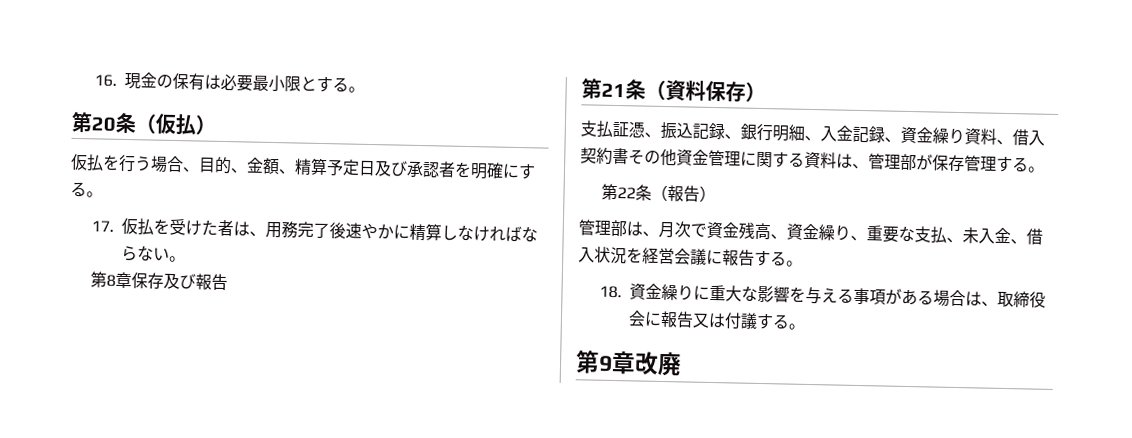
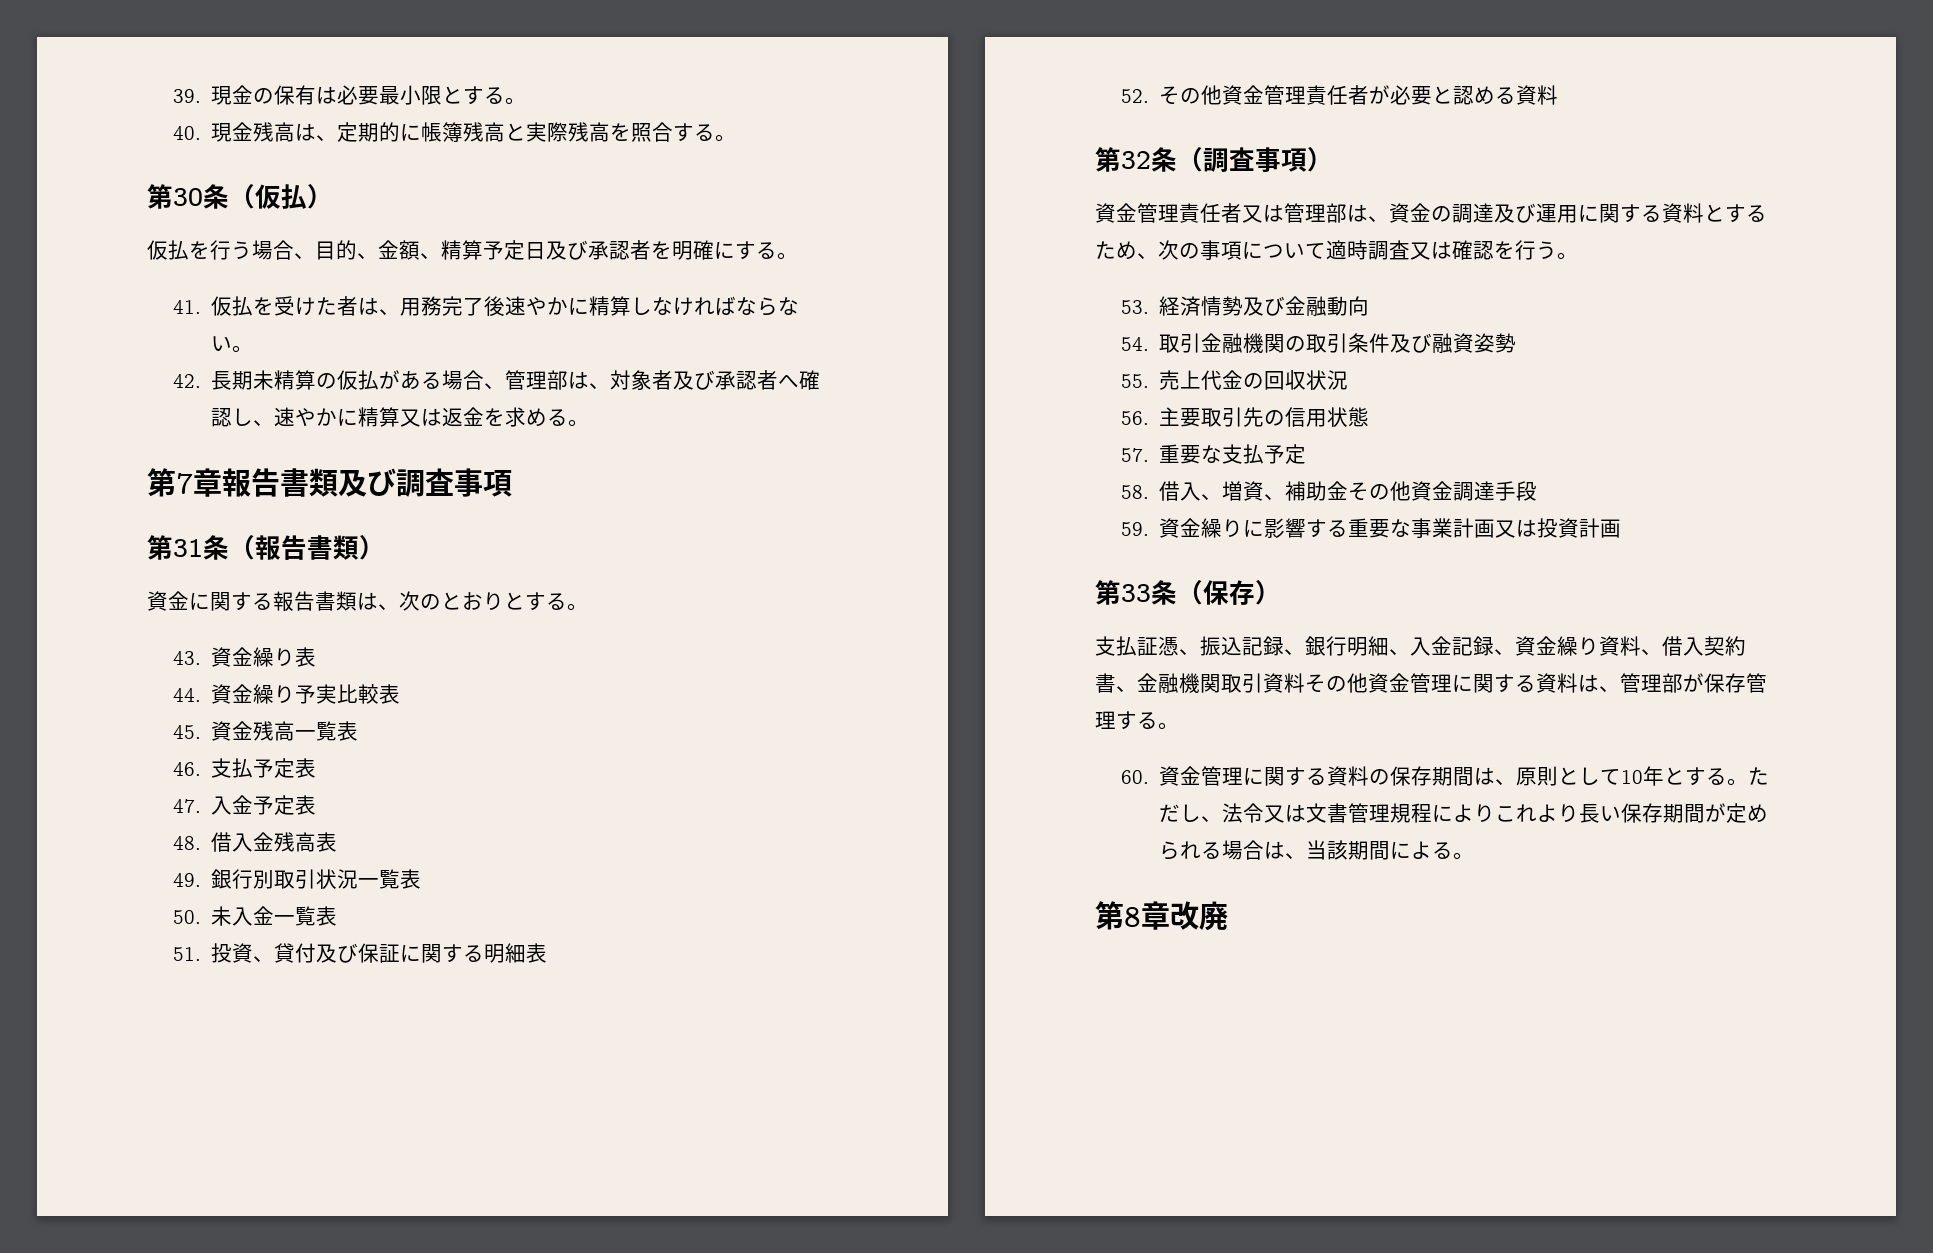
- 16.現金の保有は必要最小限とする。
+ 39.現金の保有は必要最小限とする。
- 第20条（仮払）
+ 40.現金残高は、定期的に帳簿残高と実際残高を照合する。
+ 第30条（仮払）
- 17.仮払を受けた者は、用務完了後速やかに精算しなければならない。
+ 41.仮払を受けた者は、用務完了後速やかに精算しなければならない。
- 第8章保存及び報告
- 第21条（資料保存）
+ 42.長期未精算の仮払がある場合、管理部は、対象者及び承認者へ確認し、速やかに精算又は返金を求める。
+ 第7章報告書類及び調査事項
+ 第31条（報告書類）
+ 資金に関する報告書類は、次のとおりとする。
+ 43.資金繰り表
+ 44.資金繰り予実比較表
+ 45.資金残高一覧表
+ 46.支払予定表
+ 47.入金予定表
+ 48.借入金残高表
+ 49.銀行別取引状況一覧表
+ 50.未入金一覧表
+ 51.投資、貸付及び保証に関する明細表
+ 52.その他資金管理責任者が必要と認める資料
+ 第32条（調査事項）
+ 資金管理責任者又は管理部は、資金の調達及び運用に関する資料とするため、次の事項について適時調査又は確認を行う。
+ 53.経済情勢及び金融動向
+ 54.取引金融機関の取引条件及び融資姿勢
+ 55.売上代金の回収状況
+ 56.主要取引先の信用状態
+ 57.重要な支払予定
+ 58.借入、増資、補助金その他資金調達手段
+ 59.資金繰りに影響する重要な事業計画又は投資計画
+ 第33条（保存）
- 支払証憑、振込記録、銀行明細、入金記録、資金繰り資料、借入契約書その他資金管理に関する資料は、管理部が保存管理する。
+ 支払証憑、振込記録、銀行明細、入金記録、資金繰り資料、借入契約書、金融機関取引資料その他資金管理に関する資料は、管理部が保存管理する。
- 第22条（報告）
- 管理部は、月次で資金残高、資金繰り、重要な支払、未入金、借入状況を経営会議に報告する。
- 18.資金繰りに重大な影響を与える事項がある場合は、取締役会に報告又は付議する。
- 第9章改廃
+ 60.資金管理に関する資料の保存期間は、原則として10年とする。ただし、法令又は文書管理規程によりこれより長い保存期間が定められる場合は、当該期間による。
+ 第8章改廃

